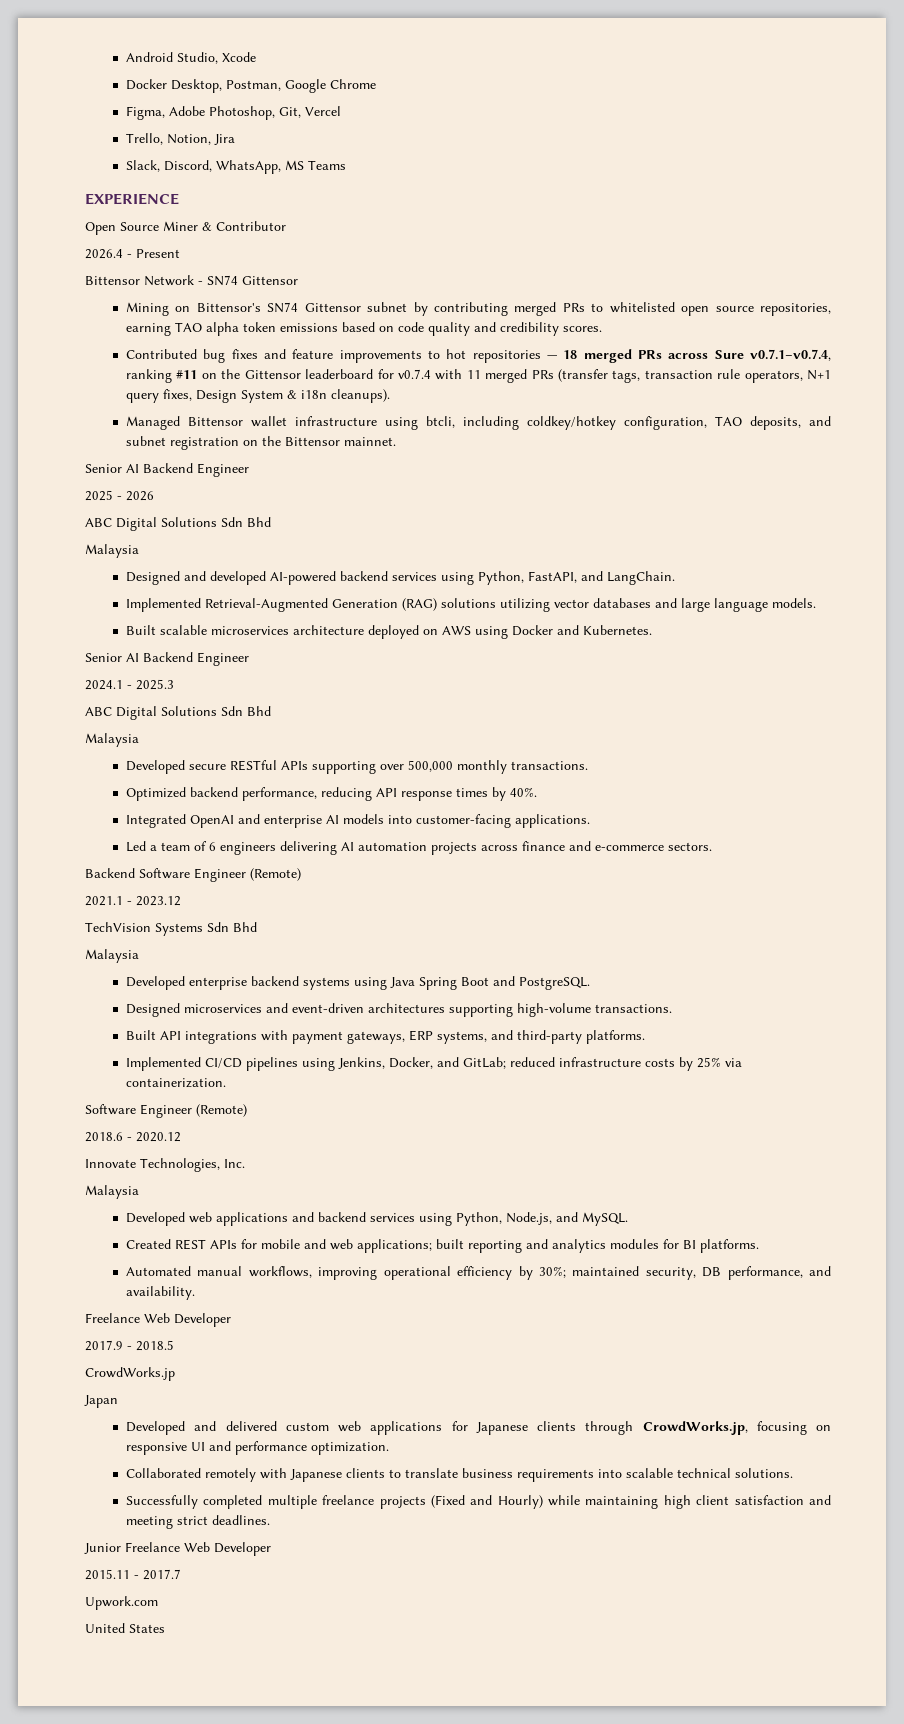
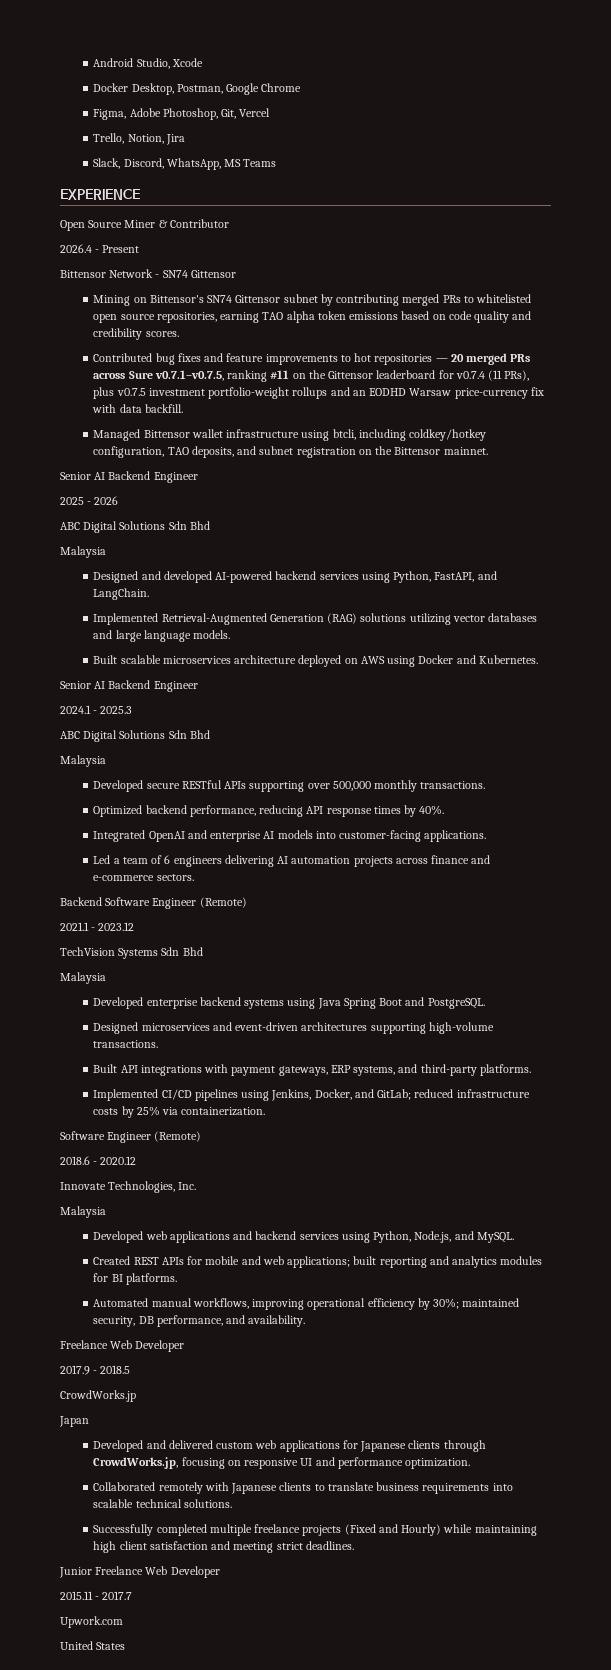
- Contributed bug fixes and feature improvements to hot repositories — 18 merged PRs across Sure v0.7.1–v0.7.4, ranking #11 on the Gittensor leaderboard for v0.7.4 with 11 merged PRs (transfer tags, transaction rule operators, N+1 query fixes, Design System & i18n cleanups).
+ Contributed bug fixes and feature improvements to hot repositories — 20 merged PRs across Sure v0.7.1–v0.7.5, ranking #11 on the Gittensor leaderboard for v0.7.4 (11 PRs), plus v0.7.5 investment portfolio-weight rollups and an EODHD Warsaw price-currency fix with data backfill.

